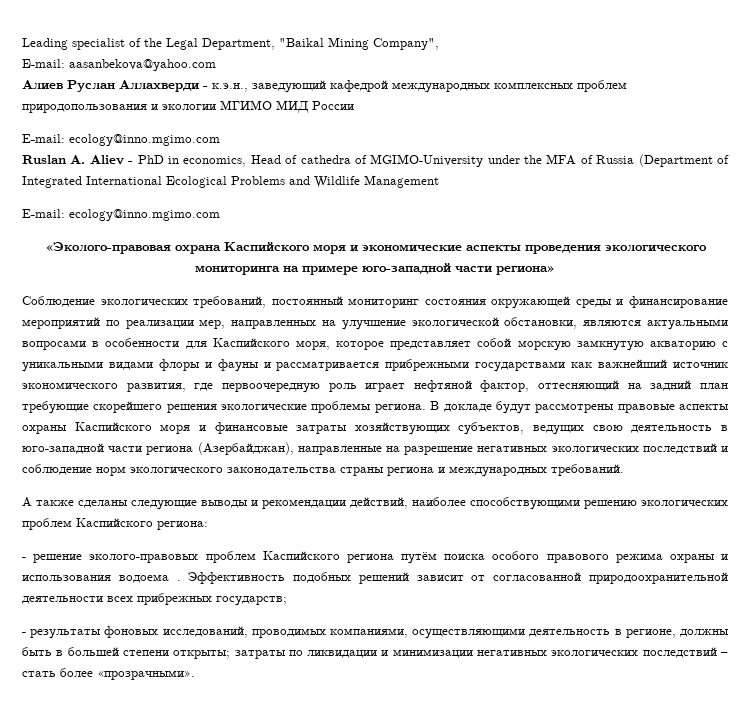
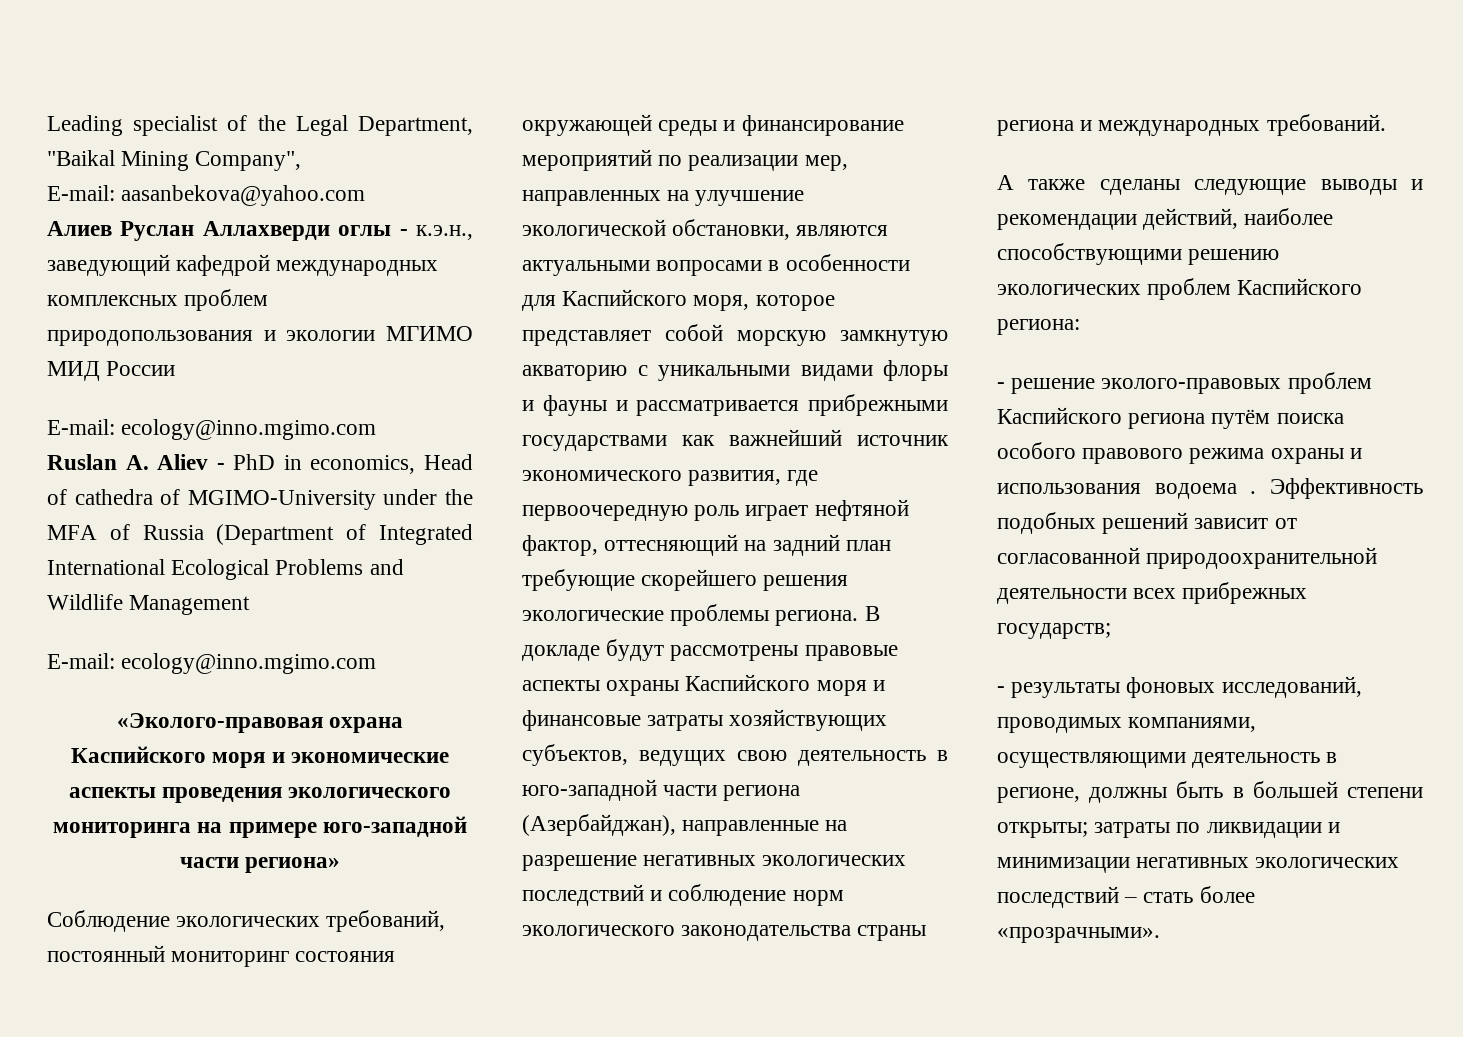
- Алиев Руслан Аллахверди - к.э.н., заведующий кафедрой международных комплексных проблем природопользования и экологии МГИМО МИД России
+ Алиев Руслан Аллахверди оглы - к.э.н., заведующий кафедрой международных комплексных проблем природопользования и экологии МГИМО МИД России

